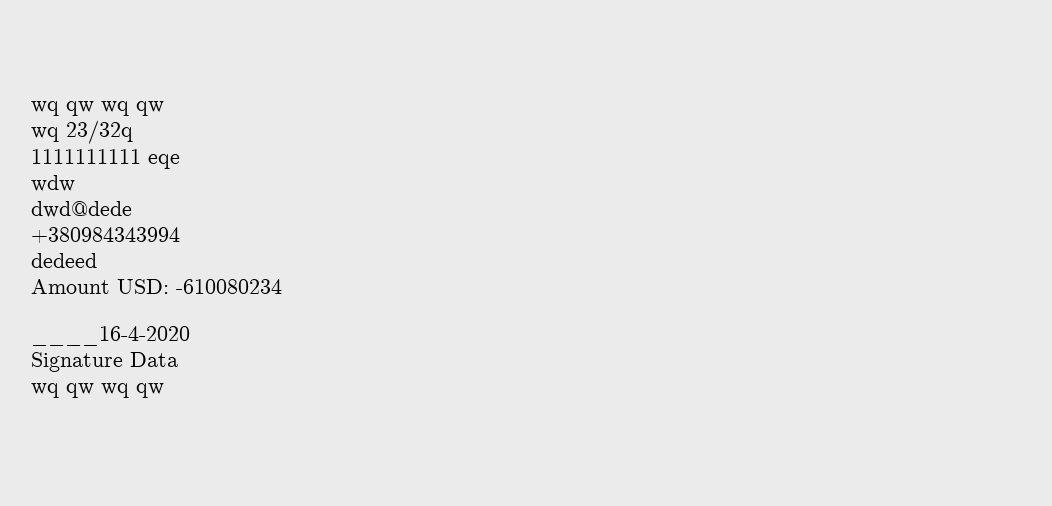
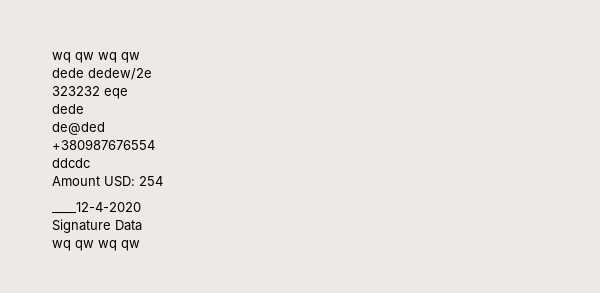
- wq 23/32q
- 1111111111 eqe
- wdw
- dwd@dede
- +380984343994
- dedeed
+ dede dedew/2e
+ 323232 eqe
+ dede
+ de@ded
+ +380987676554
+ ddcdc
- Amount USD: -610080234
- ____16-4-2020
+ Amount USD: 254
+ ____12-4-2020

